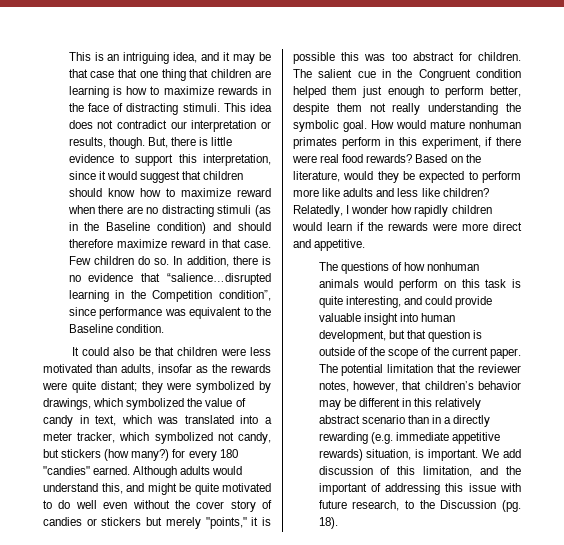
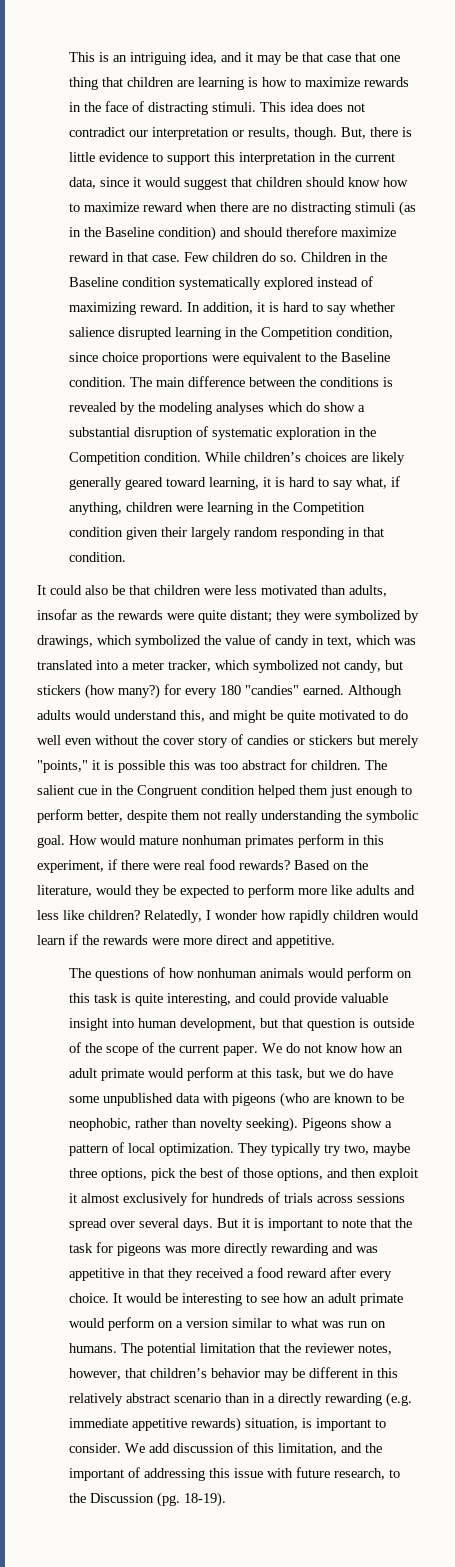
- But, there is little evidence to support this interpretation, since it would suggest that children should know how to maximize reward when there are no distracting stimuli (as in the Baseline condition) and should therefore maximize reward in that case.
+ But, there is little evidence to support this interpretation in the current data, since it would suggest that children should know how to maximize reward when there are no distracting stimuli (as in the Baseline condition) and should therefore maximize reward in that case.
- In addition, there is no evidence that “salience…disrupted learning in the Competition condition”, since performance was equivalent to the Baseline condition.
+ Children in the Baseline condition systematically explored instead of maximizing reward. In addition, it is hard to say whether salience disrupted learning in the Competition condition, since choice proportions were equivalent to the Baseline condition. The main difference between the conditions is revealed by the modeling analyses which do show a substantial disruption of systematic exploration in the Competition condition. While children’s choices are likely generally geared toward learning, it is hard to say what, if anything, children were learning in the Competition condition given their largely random responding in that condition.
+ We do not know how an adult primate would perform at this task, but we do have some unpublished data with pigeons (who are known to be neophobic, rather than novelty seeking). Pigeons show a pattern of local optimization. They typically try two, maybe three options, pick the best of those options, and then exploit it almost exclusively for hundreds of trials across sessions spread over several days. But it is important to note that the task for pigeons was more directly rewarding and was appetitive in that they received a food reward after every choice. It would be interesting to see how an adult primate would perform on a version similar to what was run on humans.
- The potential limitation that the reviewer notes, however, that children’s behavior may be different in this relatively abstract scenario than in a directly rewarding (e.g. immediate appetitive rewards) situation, is important.
+ The potential limitation that the reviewer notes, however, that children’s behavior may be different in this relatively abstract scenario than in a directly rewarding (e.g. immediate appetitive rewards) situation, is important to consider.
- 18).
+ 18-19).

